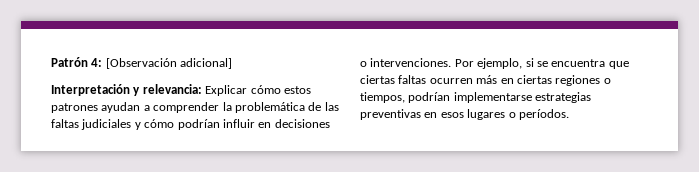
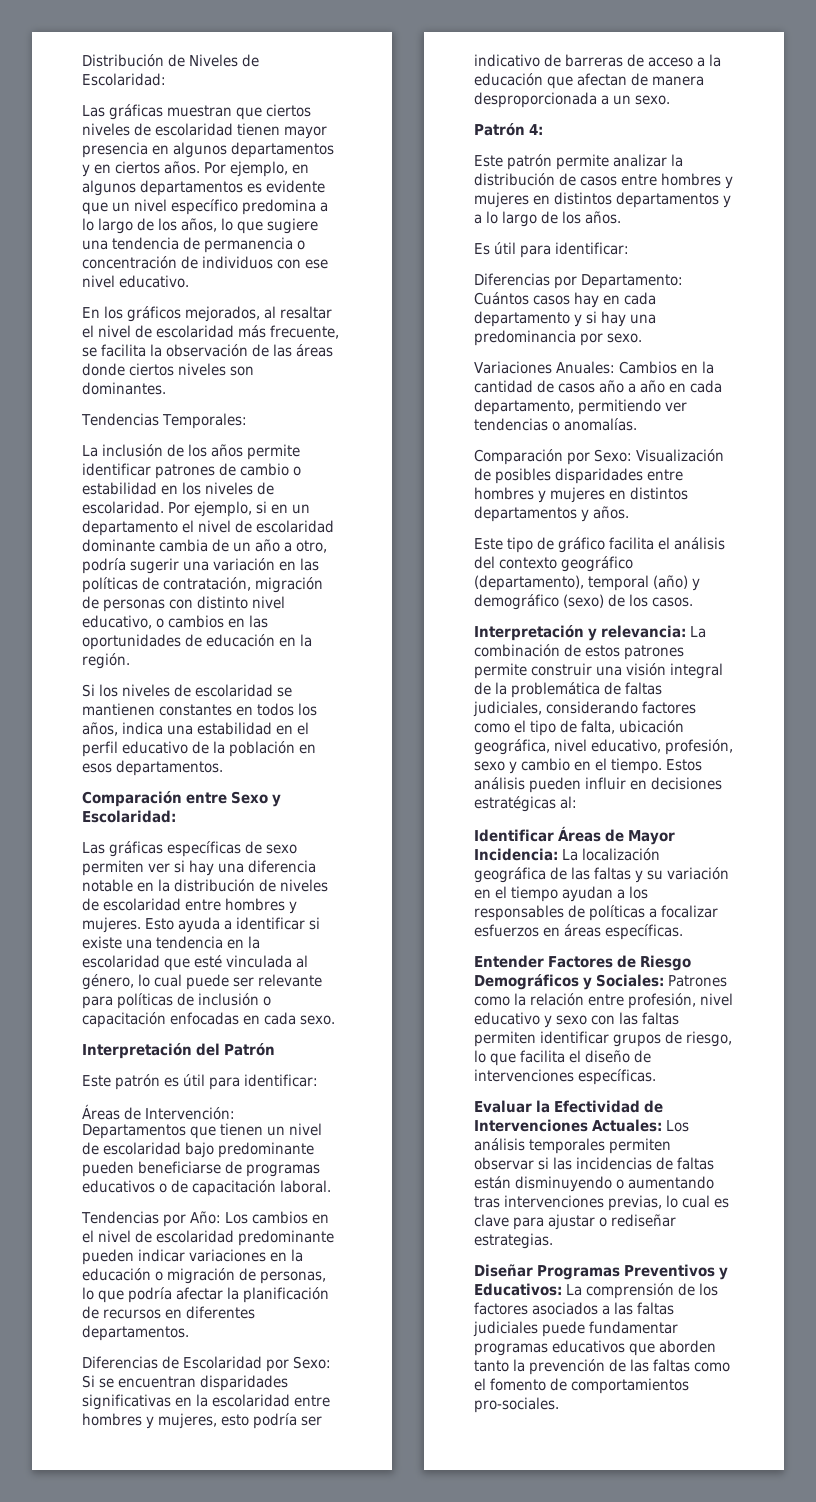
- Patrón 4: [Observación adicional]
- Interpretación y relevancia: Explicar cómo estos patrones ayudan a comprender la problemática de las faltas judiciales y cómo podrían influir en decisiones o intervenciones. Por ejemplo, si se encuentra que ciertas faltas ocurren más en ciertas regiones o tiempos, podrían implementarse estrategias preventivas en esos lugares o períodos.
+ Distribución de Niveles de Escolaridad:
+ Las gráficas muestran que ciertos niveles de escolaridad tienen mayor presencia en algunos departamentos y en ciertos años. Por ejemplo, en algunos departamentos es evidente que un nivel específico predomina a lo largo de los años, lo que sugiere una tendencia de permanencia o concentración de individuos con ese nivel educativo.
+ En los gráficos mejorados, al resaltar el nivel de escolaridad más frecuente, se facilita la observación de las áreas donde ciertos niveles son dominantes.
+ Tendencias Temporales:
+ La inclusión de los años permite identificar patrones de cambio o estabilidad en los niveles de escolaridad. Por ejemplo, si en un departamento el nivel de escolaridad dominante cambia de un año a otro, podría sugerir una variación en las políticas de contratación, migración de personas con distinto nivel educativo, o cambios en las oportunidades de educación en la región.
+ Si los niveles de escolaridad se mantienen constantes en todos los años, indica una estabilidad en el perfil educativo de la población en esos departamentos.
+ Comparación entre Sexo y Escolaridad:
+ Las gráficas específicas de sexo permiten ver si hay una diferencia notable en la distribución de niveles de escolaridad entre hombres y mujeres. Esto ayuda a identificar si existe una tendencia en la escolaridad que esté vinculada al género, lo cual puede ser relevante para políticas de inclusión o capacitación enfocadas en cada sexo.
+ Interpretación del Patrón
+ Este patrón es útil para identificar:
+ Áreas de Intervención: Departamentos que tienen un nivel de escolaridad bajo predominante pueden beneficiarse de programas educativos o de capacitación laboral.
+ Tendencias por Año: Los cambios en el nivel de escolaridad predominante pueden indicar variaciones en la educación o migración de personas, lo que podría afectar la planificación de recursos en diferentes departamentos.
+ Diferencias de Escolaridad por Sexo: Si se encuentran disparidades significativas en la escolaridad entre hombres y mujeres, esto podría ser indicativo de barreras de acceso a la educación que afectan de manera desproporcionada a un sexo.
+ Patrón 4:
+ Este patrón permite analizar la distribución de casos entre hombres y mujeres en distintos departamentos y a lo largo de los años.
+ Es útil para identificar:
+ Diferencias por Departamento: Cuántos casos hay en cada departamento y si hay una predominancia por sexo.
+ Variaciones Anuales: Cambios en la cantidad de casos año a año en cada departamento, permitiendo ver tendencias o anomalías.
+ Comparación por Sexo: Visualización de posibles disparidades entre hombres y mujeres en distintos departamentos y años.
+ Este tipo de gráfico facilita el análisis del contexto geográfico (departamento), temporal (año) y demográfico (sexo) de los casos.
+ Interpretación y relevancia: La combinación de estos patrones permite construir una visión integral de la problemática de faltas judiciales, considerando factores como el tipo de falta, ubicación geográfica, nivel educativo, profesión, sexo y cambio en el tiempo. Estos análisis pueden influir en decisiones estratégicas al:
+ Identificar Áreas de Mayor Incidencia: La localización geográfica de las faltas y su variación en el tiempo ayudan a los responsables de políticas a focalizar esfuerzos en áreas específicas.
+ Entender Factores de Riesgo Demográficos y Sociales: Patrones como la relación entre profesión, nivel educativo y sexo con las faltas permiten identificar grupos de riesgo, lo que facilita el diseño de intervenciones específicas.
+ Evaluar la Efectividad de Intervenciones Actuales: Los análisis temporales permiten observar si las incidencias de faltas están disminuyendo o aumentando tras intervenciones previas, lo cual es clave para ajustar o rediseñar estrategias.
+ Diseñar Programas Preventivos y Educativos: La comprensión de los factores asociados a las faltas judiciales puede fundamentar programas educativos que aborden tanto la prevención de las faltas como el fomento de comportamientos pro-sociales.

